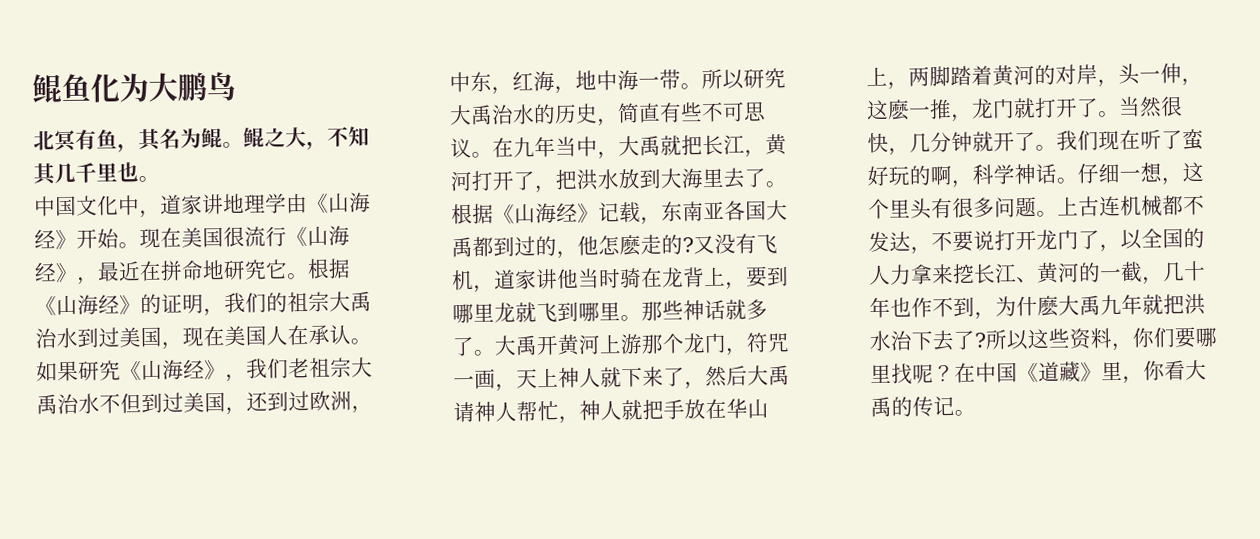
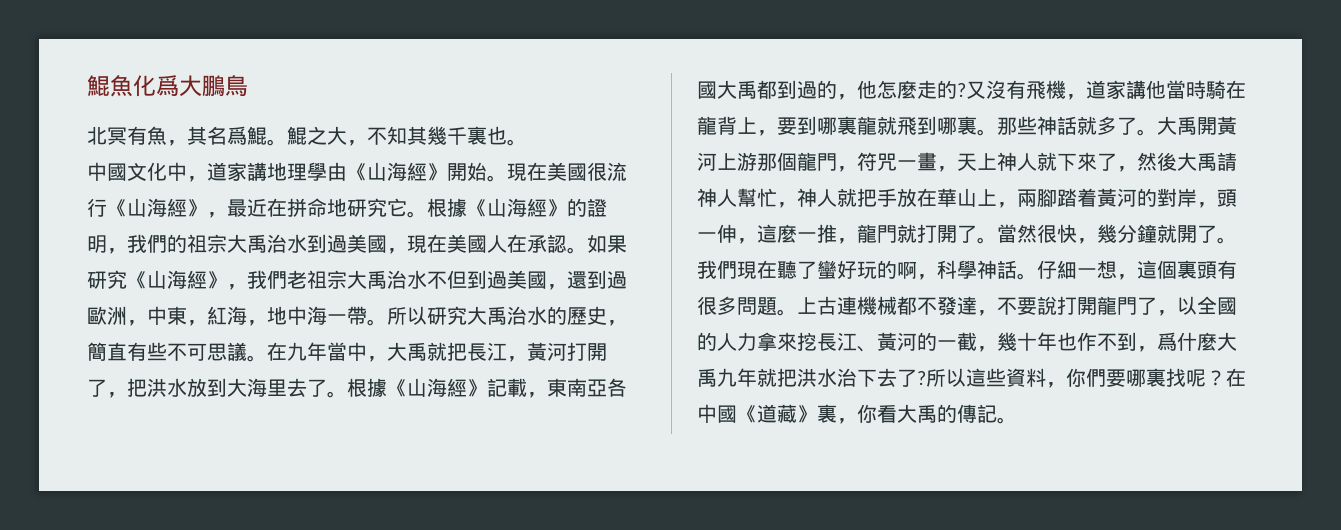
- 鲲鱼化为大鹏鸟
- 北冥有鱼，其名为鲲。鲲之大，不知其几千里也。
+ 鯤魚化爲大鵬鳥
+ 北冥有魚，其名爲鯤。鯤之大，不知其幾千裏也。
- 中国文化中，道家讲地理学由《山海经》开始。现在美国很流行《山海经》，最近在拼命地研究它。
+ 中國文化中，道家講地理學由《山海經》開始。現在美國很流行《山海經》，最近在拼命地研究它。
- 根据《山海经》的证明，我们的祖宗大禹治水到过美国，现在美国人在承认。
+ 根據《山海經》的證明，我們的祖宗大禹治水到過美國，現在美國人在承認。
- 如果研究《山海经》，我们老祖宗大禹治水不但到过美国，还到过欧洲，中东，红海，地中海一带。
+ 如果研究《山海經》，我們老祖宗大禹治水不但到過美國，還到過歐洲，中東，紅海，地中海一帶。
- 所以研究大禹治水的历史，简直有些不可思议。
+ 所以研究大禹治水的歷史，簡直有些不可思議。
- 在九年当中，大禹就把长江，黄河打开了，把洪水放到大海里去了。
+ 在九年當中，大禹就把長江，黃河打開了，把洪水放到大海里去了。
- 根据《山海经》记载，东南亚各国大禹都到过的，他怎麽走的?
+ 根據《山海經》記載，東南亞各國大禹都到過的，他怎麼走的?
- 又没有飞机，道家讲他当时骑在龙背上，要到哪里龙就飞到哪里。
+ 又沒有飛機，道家講他當時騎在龍背上，要到哪裏龍就飛到哪裏。
- 那些神话就多了。
+ 那些神話就多了。
- 大禹开黄河上游那个龙门，符咒一画，天上神人就下来了，然后大禹请神人帮忙，神人就把手放在华山上，两脚踏着黄河的对岸，头一伸，这麽一推，龙门就打开了。当然很快，几分钟就开了。我们现在听了蛮好玩的啊，科学神话。仔细一想，这个里头有很多问题。上古连机械都不发达，不要说打开龙门了，以全国的人力拿来挖长江、黄河的一截，几十年也作不到，为什麽大禹九年就把洪水治下去了?
+ 大禹開黃河上游那個龍門，符咒一畫，天上神人就下來了，然後大禹請神人幫忙，神人就把手放在華山上，兩腳踏着黃河的對岸，頭一伸，這麼一推，龍門就打開了。當然很快，幾分鐘就開了。我們現在聽了蠻好玩的啊，科學神話。仔細一想，這個裏頭有很多問題。上古連機械都不發達，不要說打開龍門了，以全國的人力拿來挖長江、黃河的一截，幾十年也作不到，爲什麼大禹九年就把洪水治下去了?
- 所以这些资料，你们要哪里找呢？
+ 所以這些資料，你們要哪裏找呢？
- 在中国《道藏》里，你看大禹的传记。
+ 在中國《道藏》裏，你看大禹的傳記。

